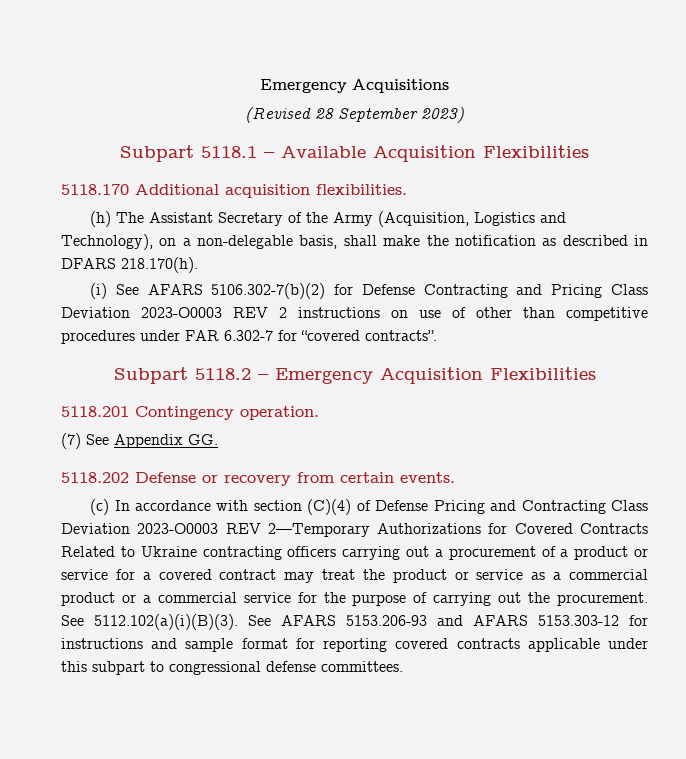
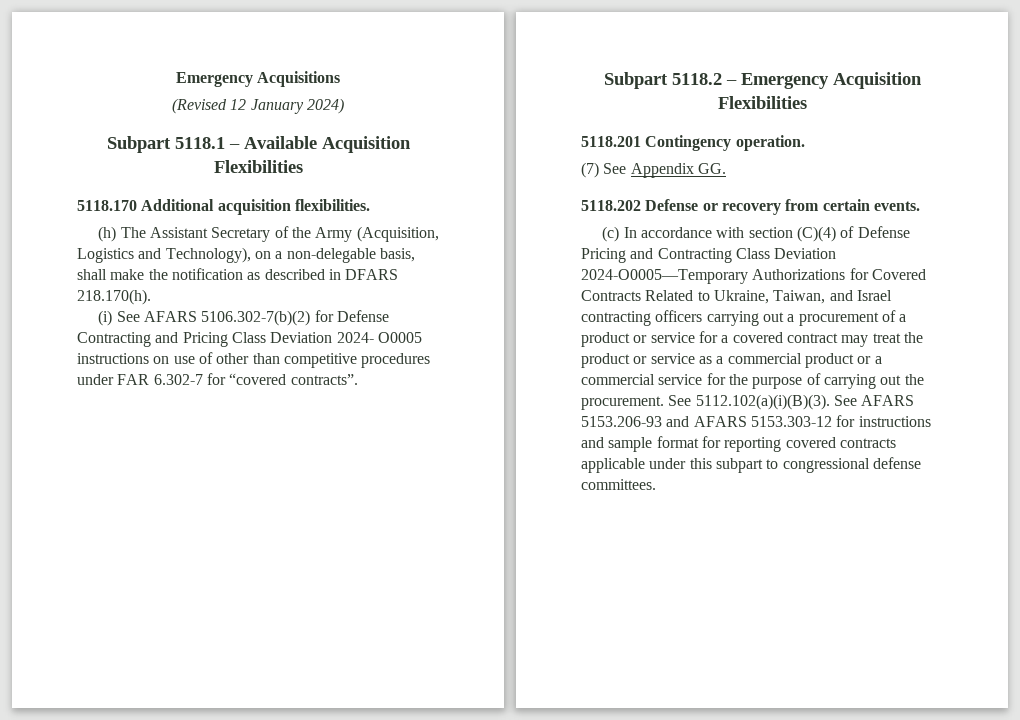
- (Revised 28 September 2023)
+ (Revised 12 January 2024)
- (i) See AFARS 5106.302-7(b)(2) for Defense Contracting and Pricing Class Deviation 2023-O0003 REV 2 instructions on use of other than competitive procedures under FAR 6.302-7 for “covered contracts”.
+ (i) See AFARS 5106.302-7(b)(2) for Defense Contracting and Pricing Class Deviation 2024- O0005 instructions on use of other than competitive procedures under FAR 6.302-7 for “covered contracts”.
- (c) In accordance with section (C)(4) of Defense Pricing and Contracting Class Deviation 2023-O0003 REV 2—Temporary Authorizations for Covered Contracts Related to Ukraine contracting officers carrying out a procurement of a product or service for a covered contract may treat the product or service as a commercial product or a commercial service for the purpose of carrying out the procurement.
+ (c) In accordance with section (C)(4) of Defense Pricing and Contracting Class Deviation 2024-O0005—Temporary Authorizations for Covered Contracts Related to Ukraine, Taiwan, and Israel contracting officers carrying out a procurement of a product or service for a covered contract may treat the product or service as a commercial product or a commercial service for the purpose of carrying out the procurement.

